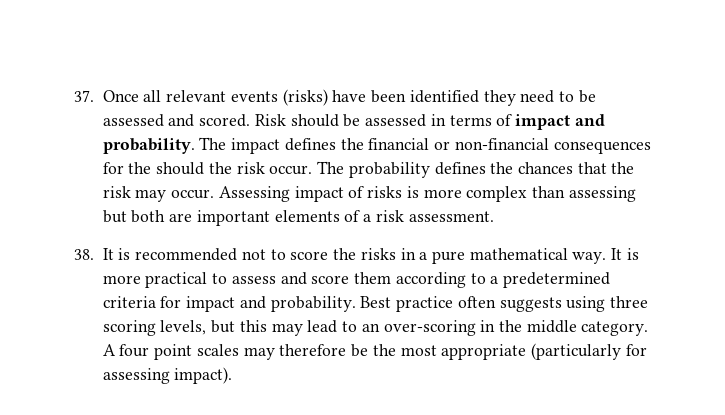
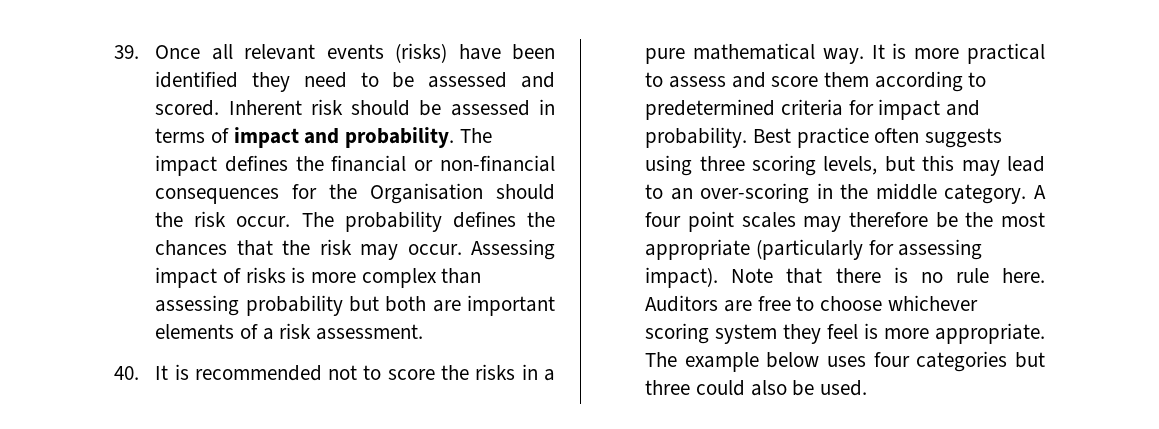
- 37. Once all relevant events (risks) have been identified they need to be assessed and scored.
+ 39. Once all relevant events (risks) have been identified they need to be assessed and scored.
- Risk should be assessed in terms of impact and probability.
+ Inherent risk should be assessed in terms of impact and probability.
- The impact defines the financial or non-financial consequences for the should the risk occur.
+ The impact defines the financial or non-financial consequences for the Organisation should the risk occur.
- Assessing impact of risks is more complex than assessing but both are important elements of a risk assessment.
+ Assessing impact of risks is more complex than assessing probability but both are important elements of a risk assessment.
- 38. It is recommended not to score the risks in a pure mathematical way.
+ 40. It is recommended not to score the risks in a pure mathematical way.
- It is more practical to assess and score them according to a predetermined criteria for impact and probability.
+ It is more practical to assess and score them according to predetermined criteria for impact and probability.
+ Note that there is no rule here. Auditors are free to choose whichever scoring system they feel is more appropriate. The example below uses four categories but three could also be used.

